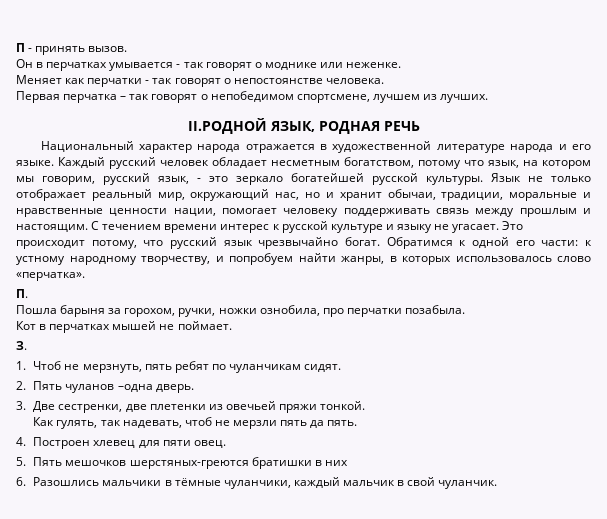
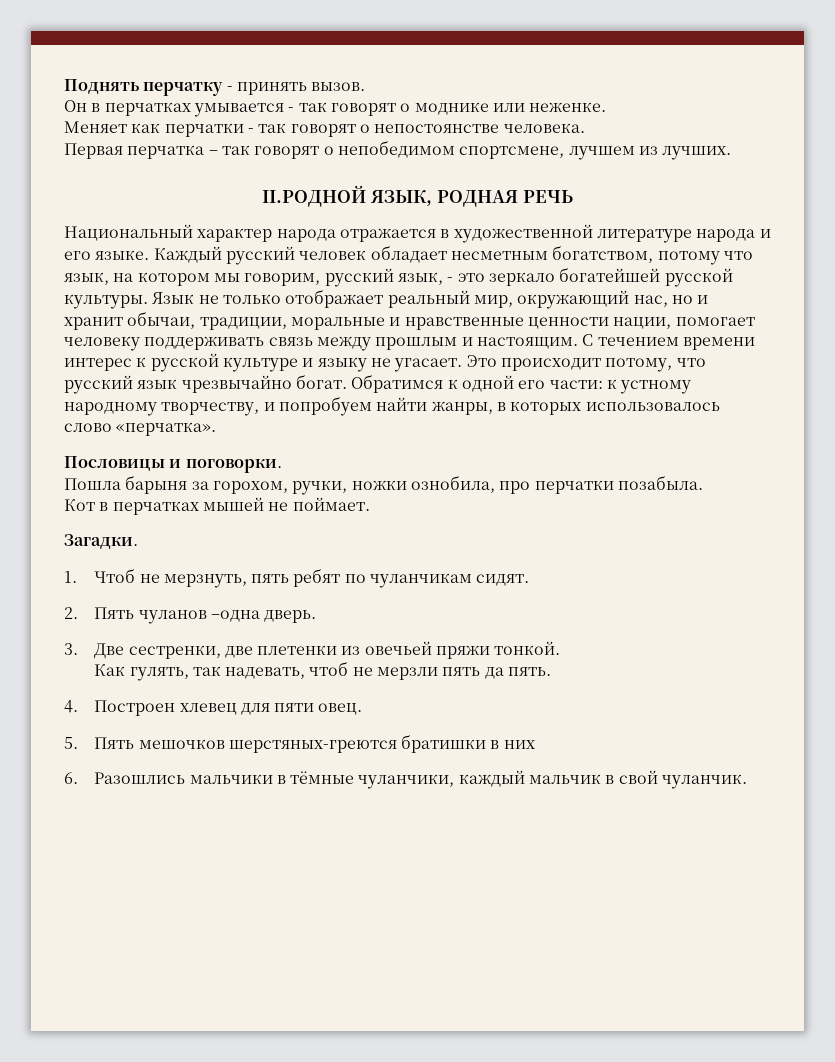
- П - принять вызов.
+ Поднять перчатку - принять вызов.
- П.
+ Пословицы и поговорки.
- З.
+ Загадки.

